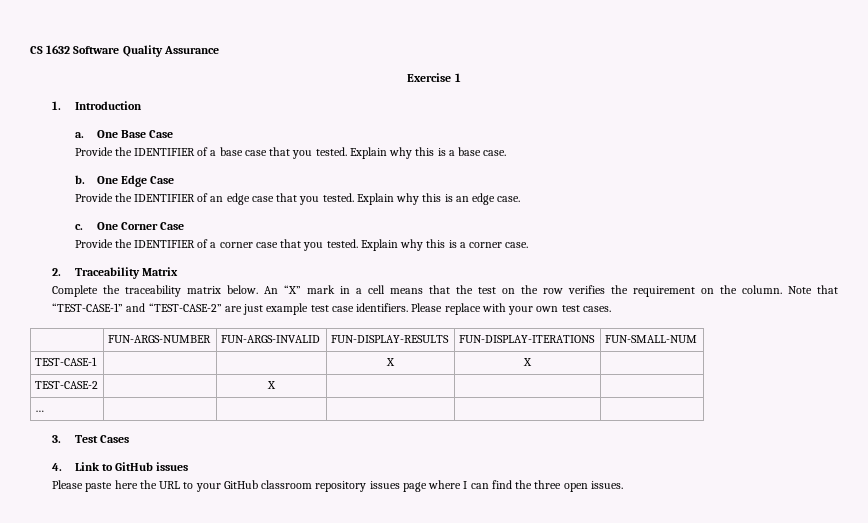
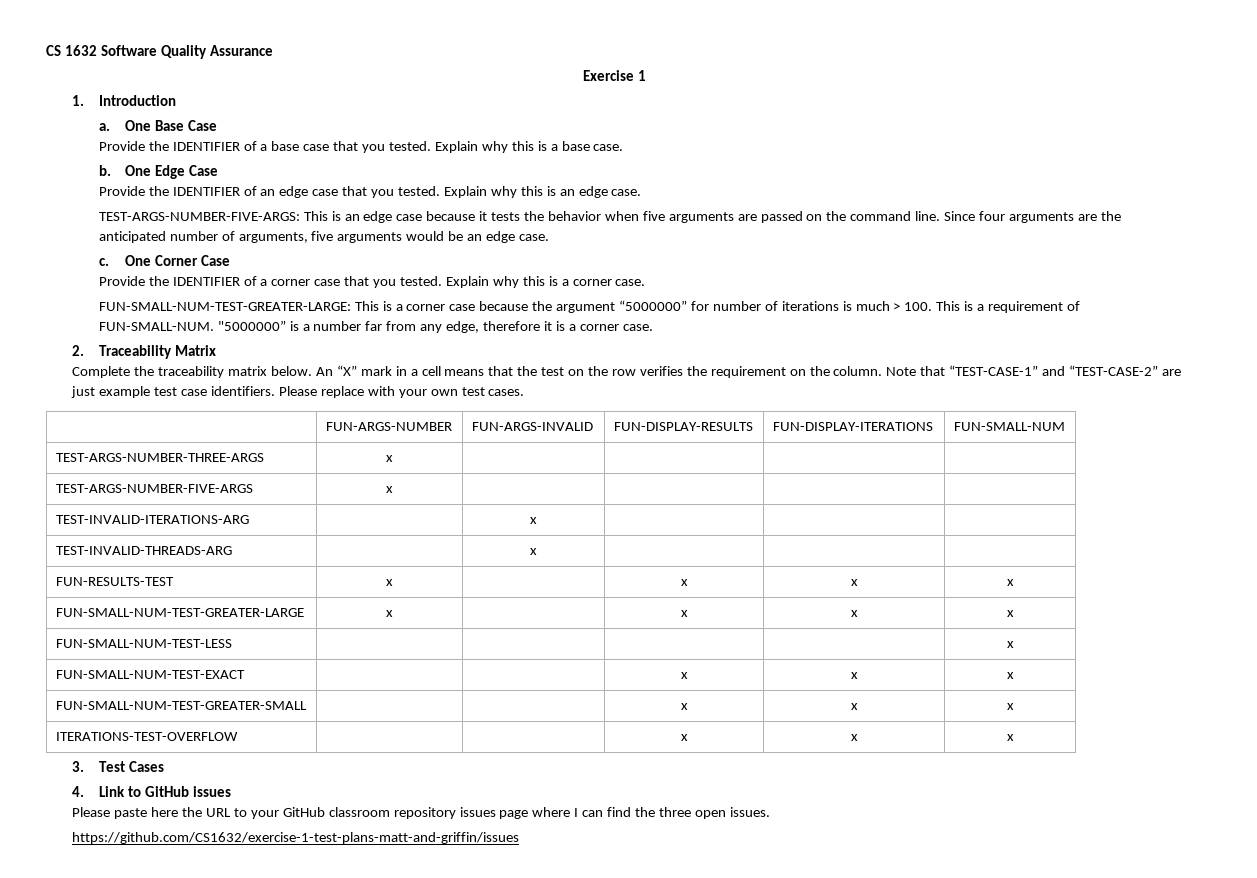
+ TEST-ARGS-NUMBER-FIVE-ARGS: This is an edge case because it tests the behavior when five arguments are passed on the command line. Since four arguments are the anticipated number of arguments, five arguments would be an edge case.
+ FUN-SMALL-NUM-TEST-GREATER-LARGE: This is a corner case because the argument “5000000” for number of iterations is much > 100. This is a requirement of FUN-SMALL-NUM. "5000000” is a number far from any edge, therefore it is a corner case.
- TEST-CASE-1 | | | X | X |
- TEST-CASE-2 | | X | | |
- … | | | | |
+ TEST-ARGS-NUMBER-THREE-ARGS | x | | | |
+ TEST-ARGS-NUMBER-FIVE-ARGS | x | | | |
+ TEST-INVALID-ITERATIONS-ARG | | x | | |
+ TEST-INVALID-THREADS-ARG | | x | | |
+ FUN-RESULTS-TEST | x | | x | x | x
+ FUN-SMALL-NUM-TEST-GREATER-LARGE | x | | x | x | x
+ FUN-SMALL-NUM-TEST-LESS | | | | | x
+ FUN-SMALL-NUM-TEST-EXACT | | | x | x | x
+ FUN-SMALL-NUM-TEST-GREATER-SMALL | | | x | x | x
+ ITERATIONS-TEST-OVERFLOW | | | x | x | x
+ https://github.com/CS1632/exercise-1-test-plans-matt-and-griffin/issues

